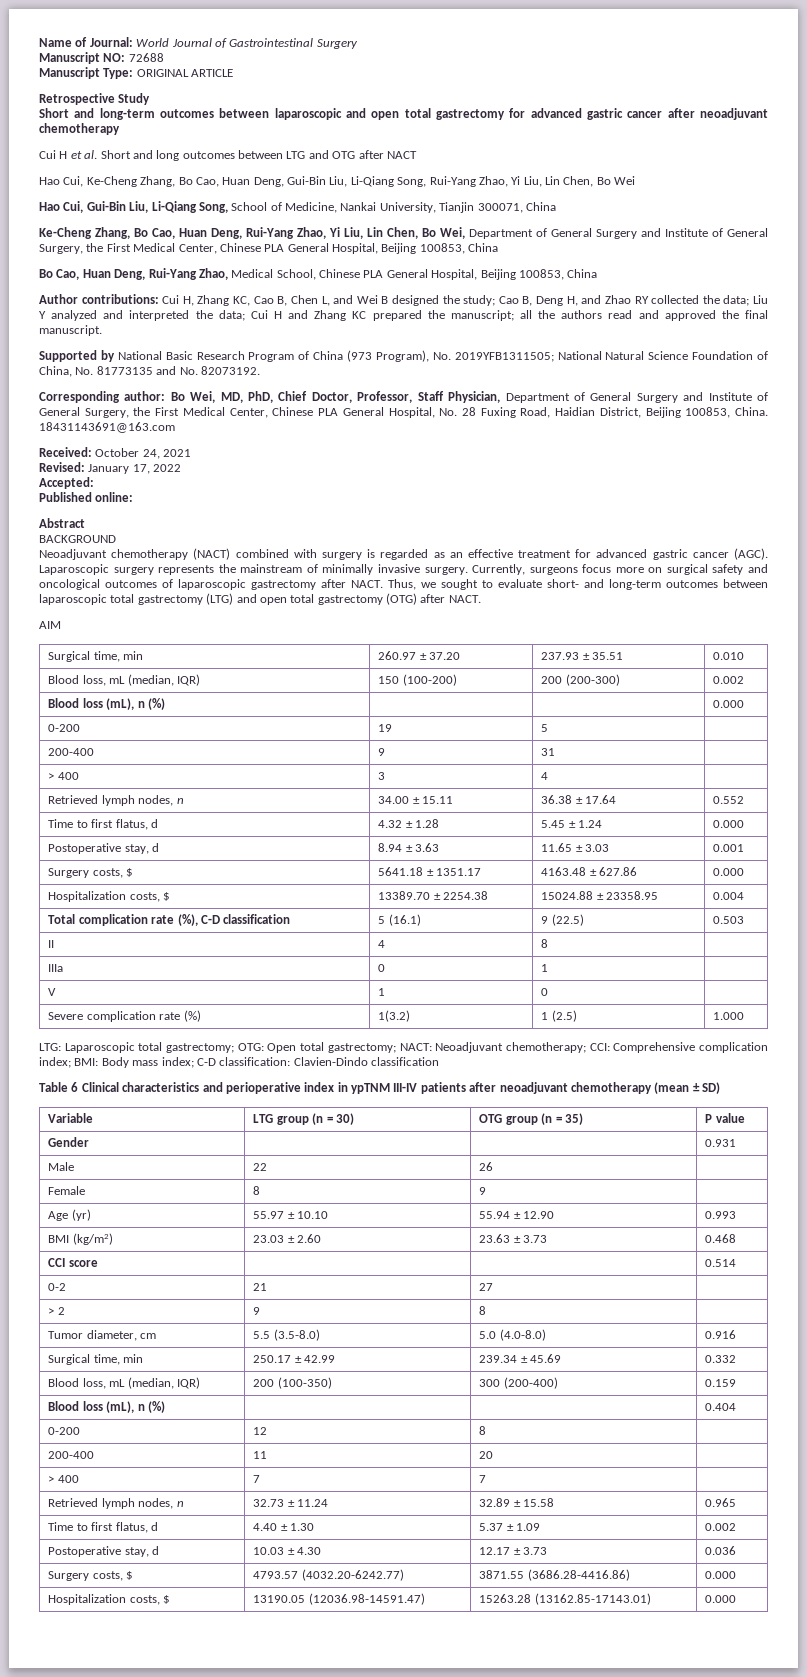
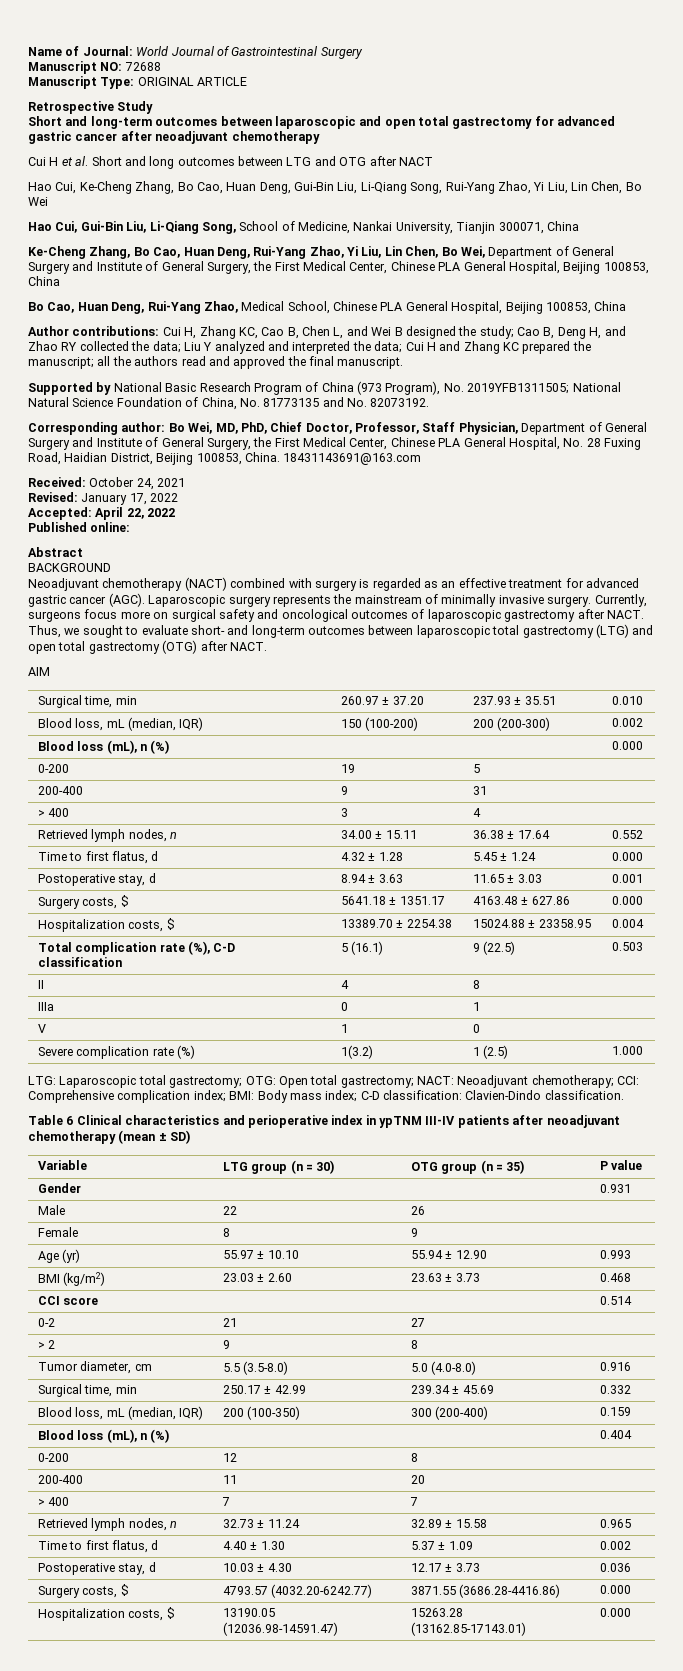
- Accepted:
+ Accepted: April 22, 2022
- LTG: Laparoscopic total gastrectomy; OTG: Open total gastrectomy; NACT: Neoadjuvant chemotherapy; CCI: Comprehensive complication index; BMI: Body mass index; C-D classification: Clavien-Dindo classification
+ LTG: Laparoscopic total gastrectomy; OTG: Open total gastrectomy; NACT: Neoadjuvant chemotherapy; CCI: Comprehensive complication index; BMI: Body mass index; C-D classification: Clavien-Dindo classification.

